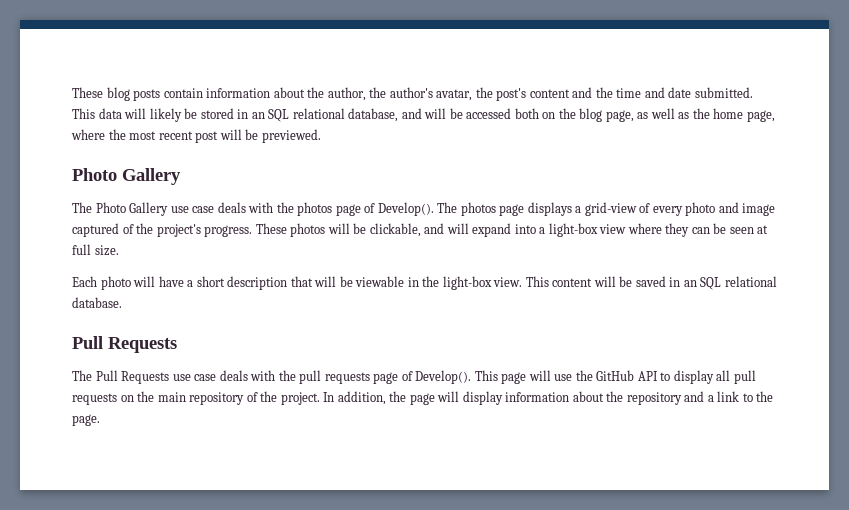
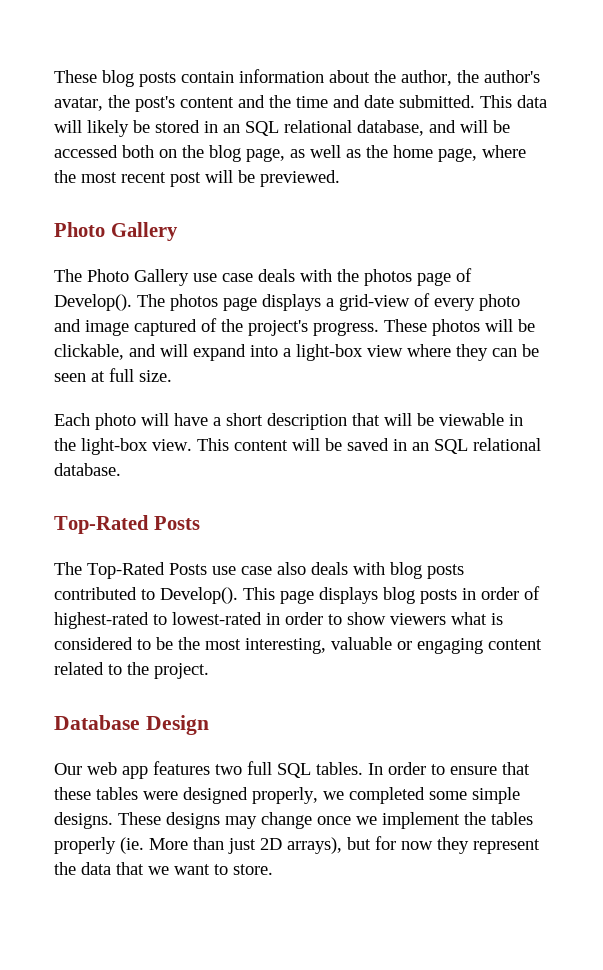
  This content will be saved in an SQL relational database.
- Pull Requests
- The Pull Requests use case deals with the pull requests page of Develop(). This page will use the GitHub API to display all pull requests on the main repository of the project. In addition, the page will display information about the repository and a link to the page.
+ Top-Rated Posts
+ The Top-Rated Posts use case also deals with blog posts contributed to Develop(). This page displays blog posts in order of highest-rated to lowest-rated in order to show viewers what is considered to be the most interesting, valuable or engaging content related to the project.
+ Database Design
+ Our web app features two full SQL tables. In order to ensure that these tables were designed properly, we completed some simple designs. These designs may change once we implement the tables properly (ie. More than just 2D arrays), but for now they represent the data that we want to store.

